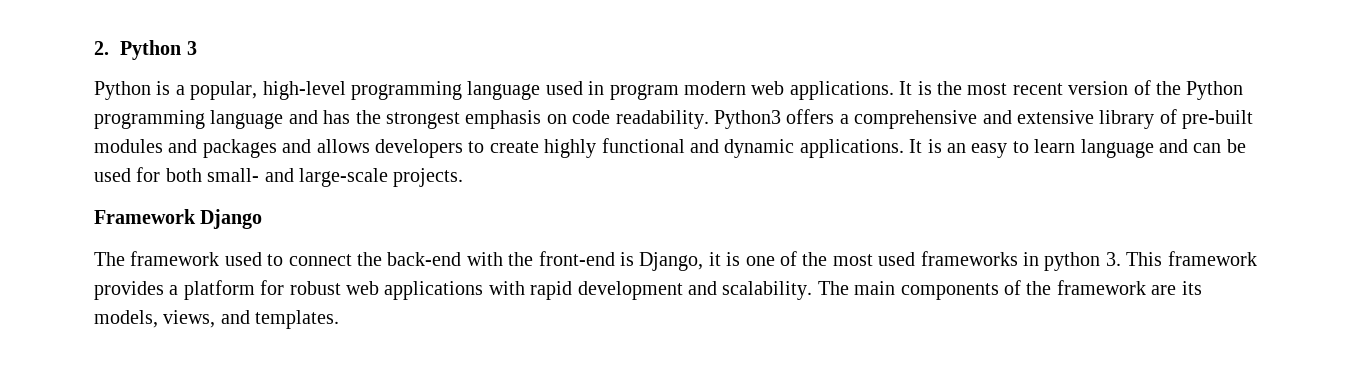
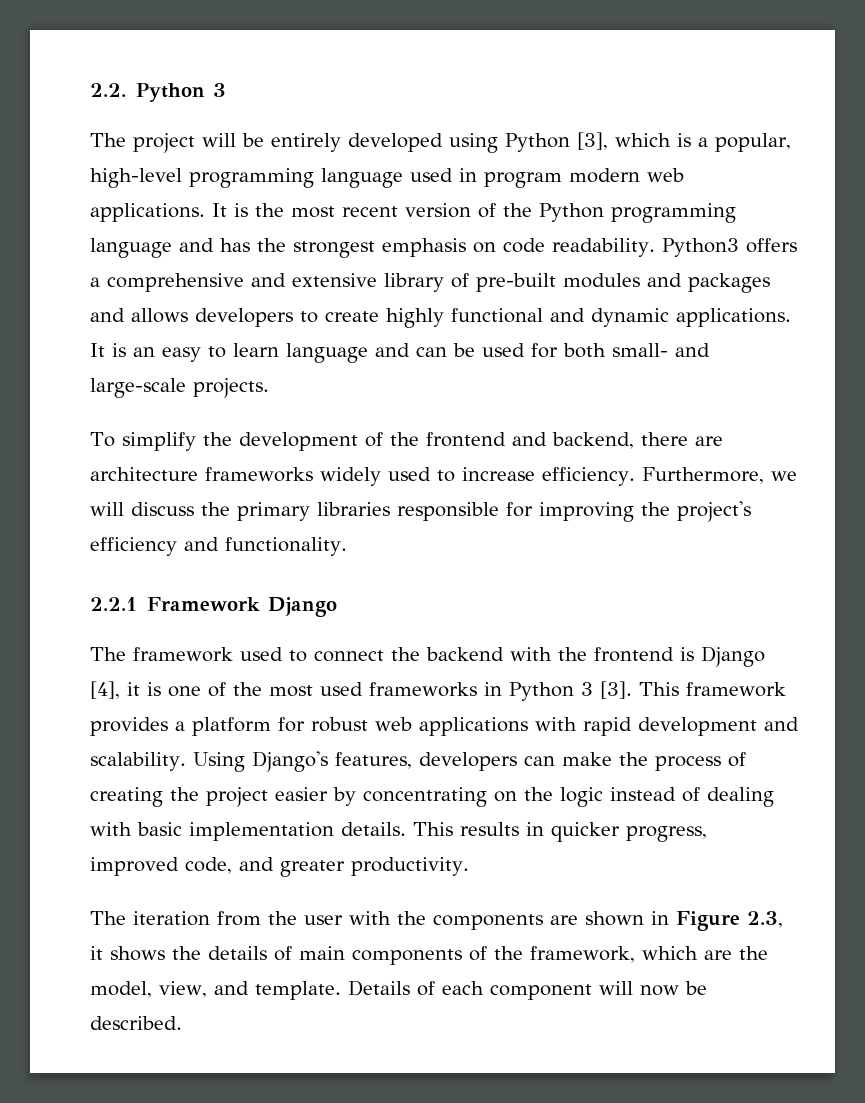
- 2. Python 3
+ 2.2. Python 3
- Python is a popular, high-level programming language used in program modern web applications.
+ The project will be entirely developed using Python [3], which is a popular, high-level programming language used in program modern web applications.
- Framework Django
+ To simplify the development of the frontend and backend, there are architecture frameworks widely used to increase efficiency. Furthermore, we will discuss the primary libraries responsible for improving the project's efficiency and functionality.
+ 2.2.1 Framework Django
- The framework used to connect the back-end with the front-end is Django, it is one of the most used frameworks in python 3. This framework provides a platform for robust web applications with rapid development and scalability.
+ The framework used to connect the backend with the frontend is Django [4], it is one of the most used frameworks in Python 3 [3]. This framework provides a platform for robust web applications with rapid development and scalability.
- The main components of the framework are its models, views, and templates.
+ Using Django's features, developers can make the process of creating the project easier by concentrating on the logic instead of dealing with basic implementation details. This results in quicker progress, improved code, and greater productivity.
+ The iteration from the user with the components are shown in Figure 2.3, it shows the details of main components of the framework, which are the model, view, and template. Details of each component will now be described.

